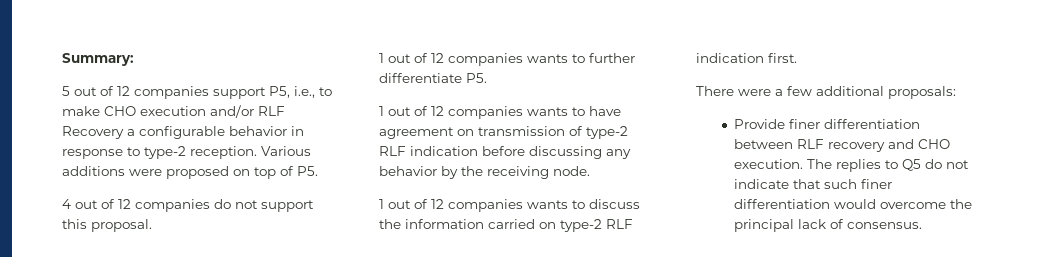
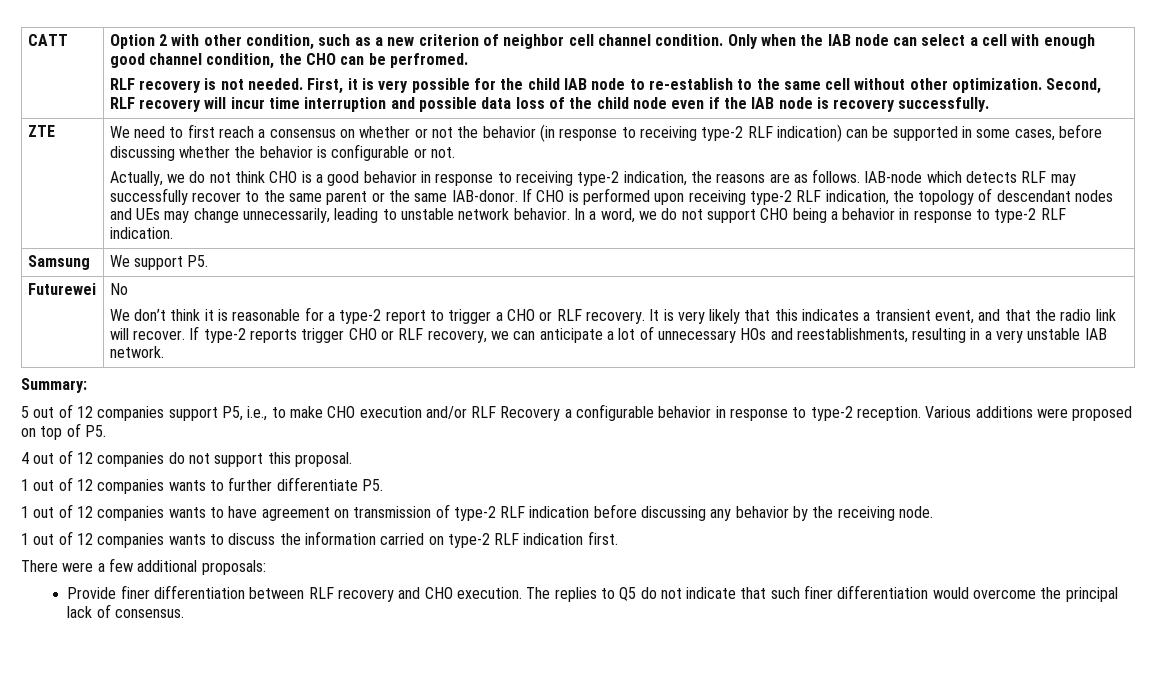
+ CATT | Option 2 with other condition, such as a new criterion of neighbor cell channel condition. Only when the IAB node can select a cell with enough good channel condition, the CHO can be perfromed.
+ RLF recovery is not needed. First, it is very possible for the child IAB node to re-establish to the same cell without other optimization. Second, RLF recovery will incur time interruption and possible data loss of the child node even if the IAB node is recovery successfully.
+ ZTE | We need to first reach a consensus on whether or not the behavior (in response to receiving type-2 RLF indication) can be supported in some cases, before discussing whether the behavior is configurable or not.
+ Actually, we do not think CHO is a good behavior in response to receiving type-2 indication, the reasons are as follows. IAB-node which detects RLF may successfully recover to the same parent or the same IAB-donor. If CHO is performed upon receiving type-2 RLF indication, the topology of descendant nodes and UEs may change unnecessarily, leading to unstable network behavior. In a word, we do not support CHO being a behavior in response to type-2 RLF indication.
+ Samsung | We support P5.
+ Futurewei | No
+ We don’t think it is reasonable for a type-2 report to trigger a CHO or RLF recovery. It is very likely that this indicates a transient event, and that the radio link will recover. If type-2 reports trigger CHO or RLF recovery, we can anticipate a lot of unnecessary HOs and reestablishments, resulting in a very unstable IAB network.

